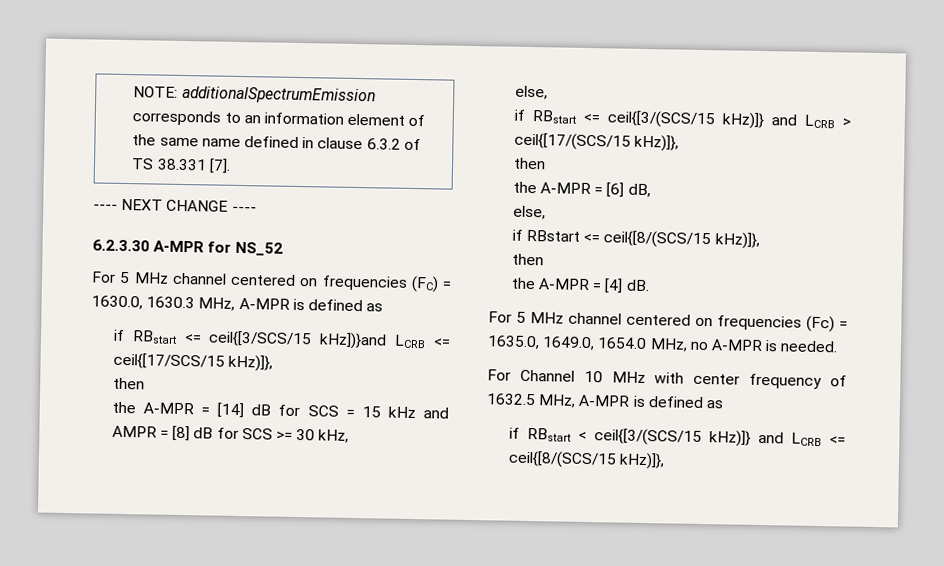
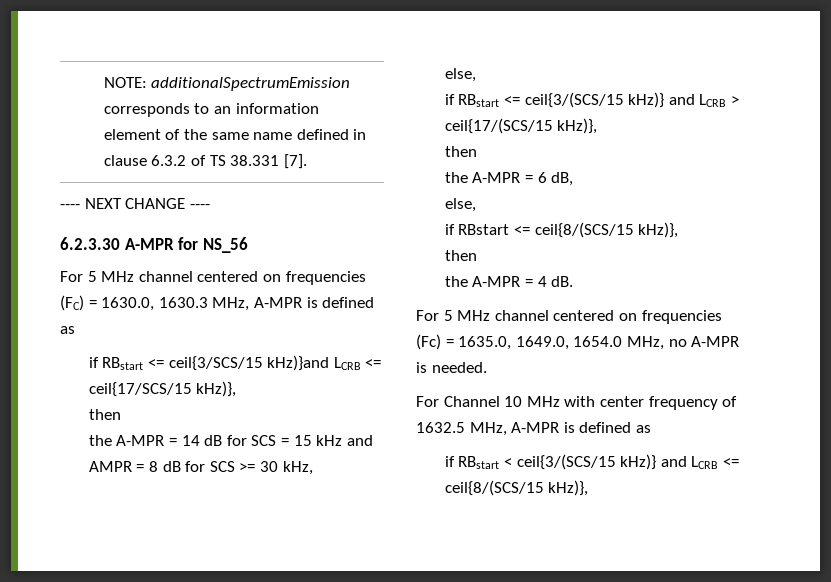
- 6.2.3.30 A-MPR for NS_52
+ 6.2.3.30 A-MPR for NS_56
- if RBstart <= ceil{[3/SCS/15 kHz])}and LCRB <= ceil{[17/SCS/15 kHz)]},
+ if RBstart <= ceil{3/SCS/15 kHz)}and LCRB <= ceil{17/SCS/15 kHz)},
  then
- the A-MPR = [14] dB for SCS = 15 kHz and AMPR = [8] dB for SCS >= 30 kHz,
+ the A-MPR = 14 dB for SCS = 15 kHz and AMPR = 8 dB for SCS >= 30 kHz,
- if RBstart <= ceil{[3/(SCS/15 kHz)]} and LCRB > ceil{[17/(SCS/15 kHz)]},
+ if RBstart <= ceil{3/(SCS/15 kHz)} and LCRB > ceil{17/(SCS/15 kHz)},
  then
- the A-MPR = [6] dB,
+ the A-MPR = 6 dB,
- if RBstart <= ceil{[8/(SCS/15 kHz)]},
+ if RBstart <= ceil{8/(SCS/15 kHz)},
  then
- the A-MPR = [4] dB.
+ the A-MPR = 4 dB.
- if RBstart < ceil{[3/(SCS/15 kHz)]} and LCRB <= ceil{[8/(SCS/15 kHz)]},
+ if RBstart < ceil{3/(SCS/15 kHz)} and LCRB <= ceil{8/(SCS/15 kHz)},

